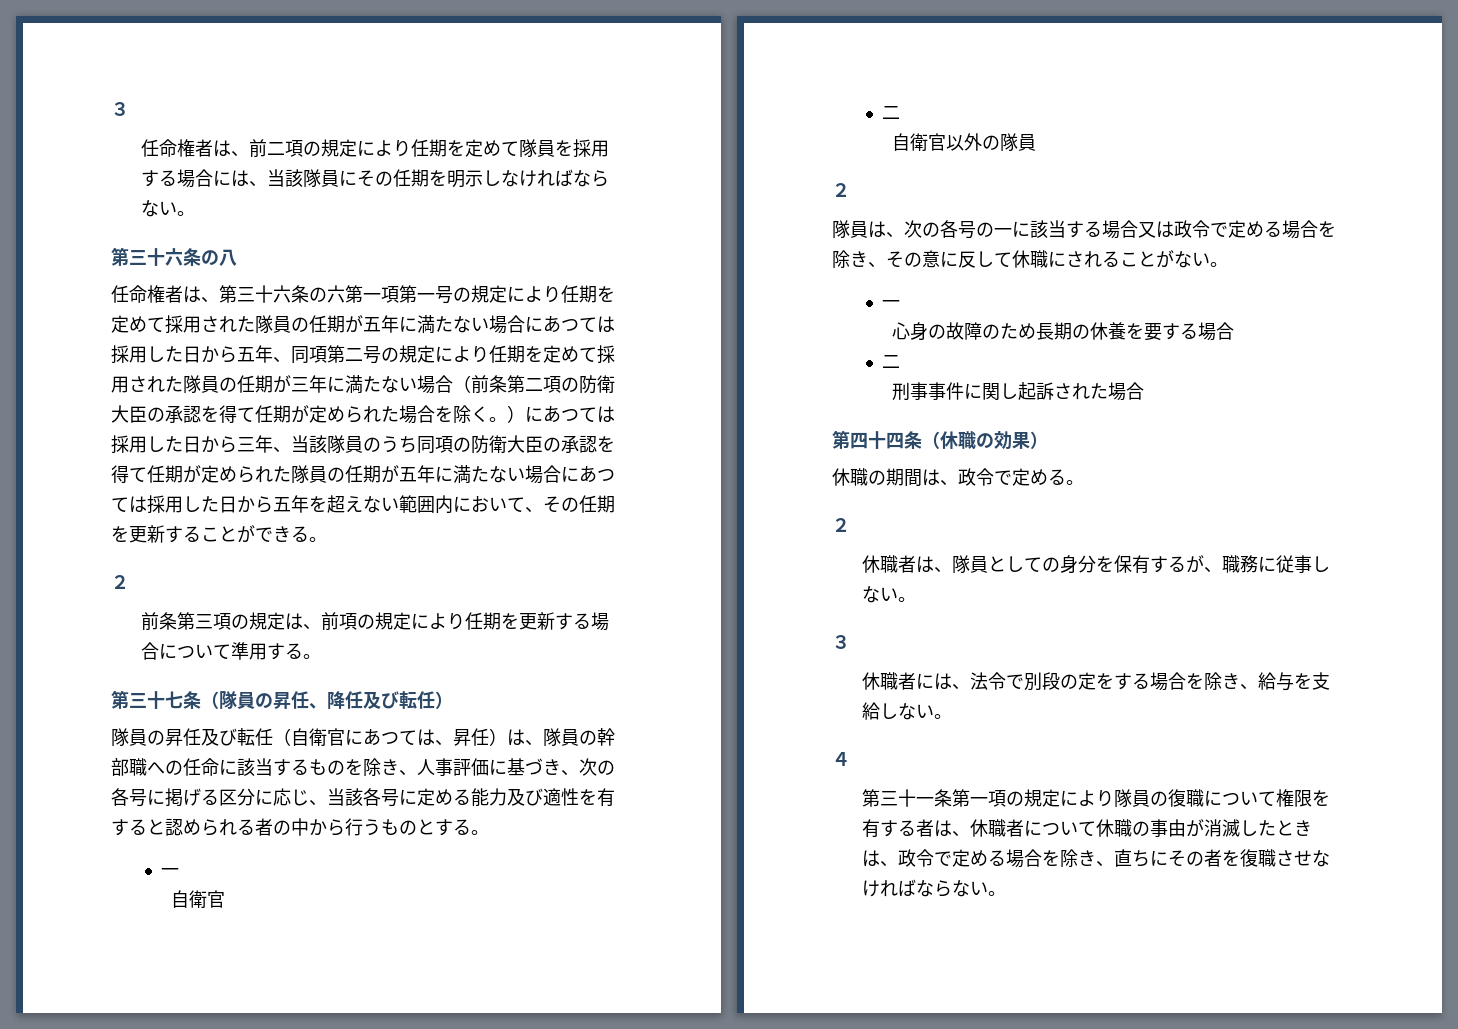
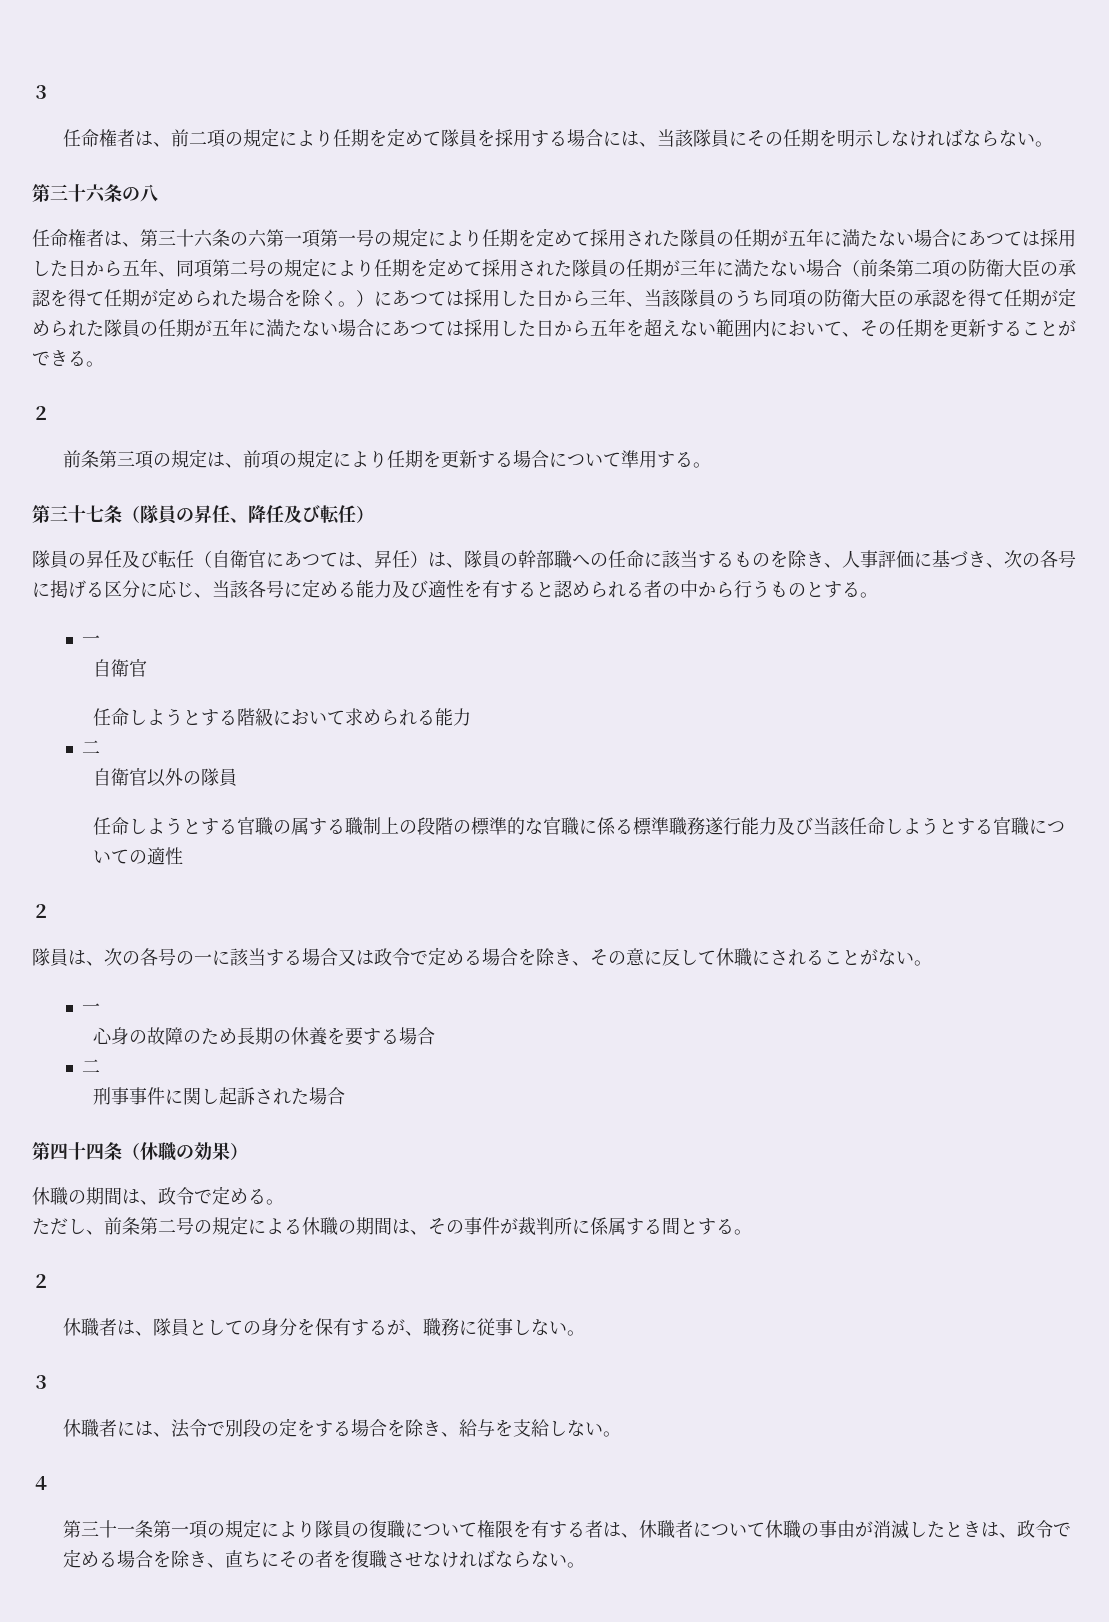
+ 任命しようとする階級において求められる能力
+ 任命しようとする官職の属する職制上の段階の標準的な官職に係る標準職務遂行能力及び当該任命しようとする官職についての適性
+ ただし、前条第二号の規定による休職の期間は、その事件が裁判所に係属する間とする。

